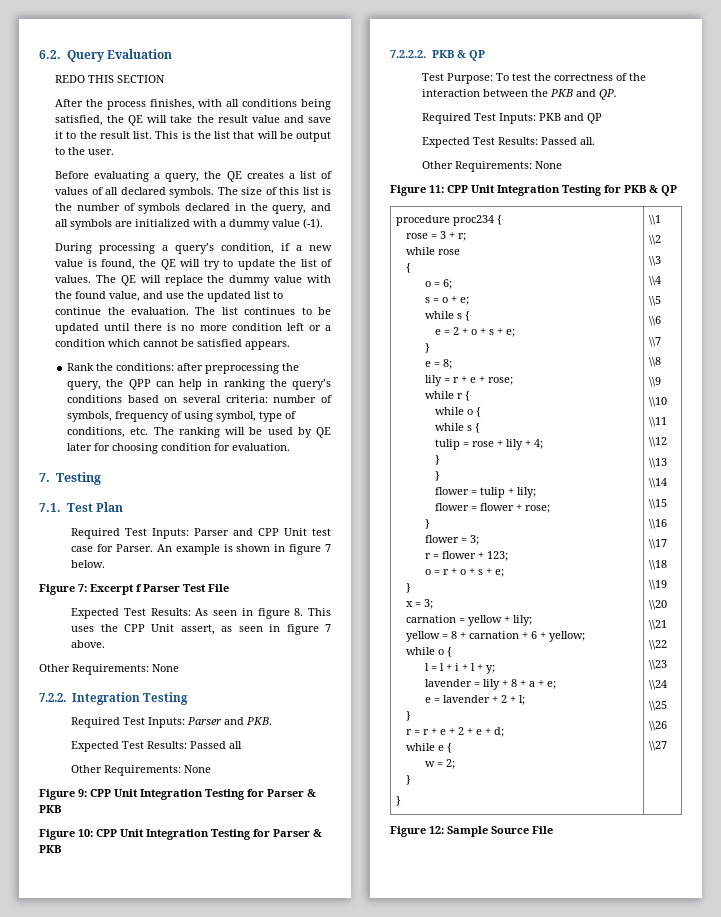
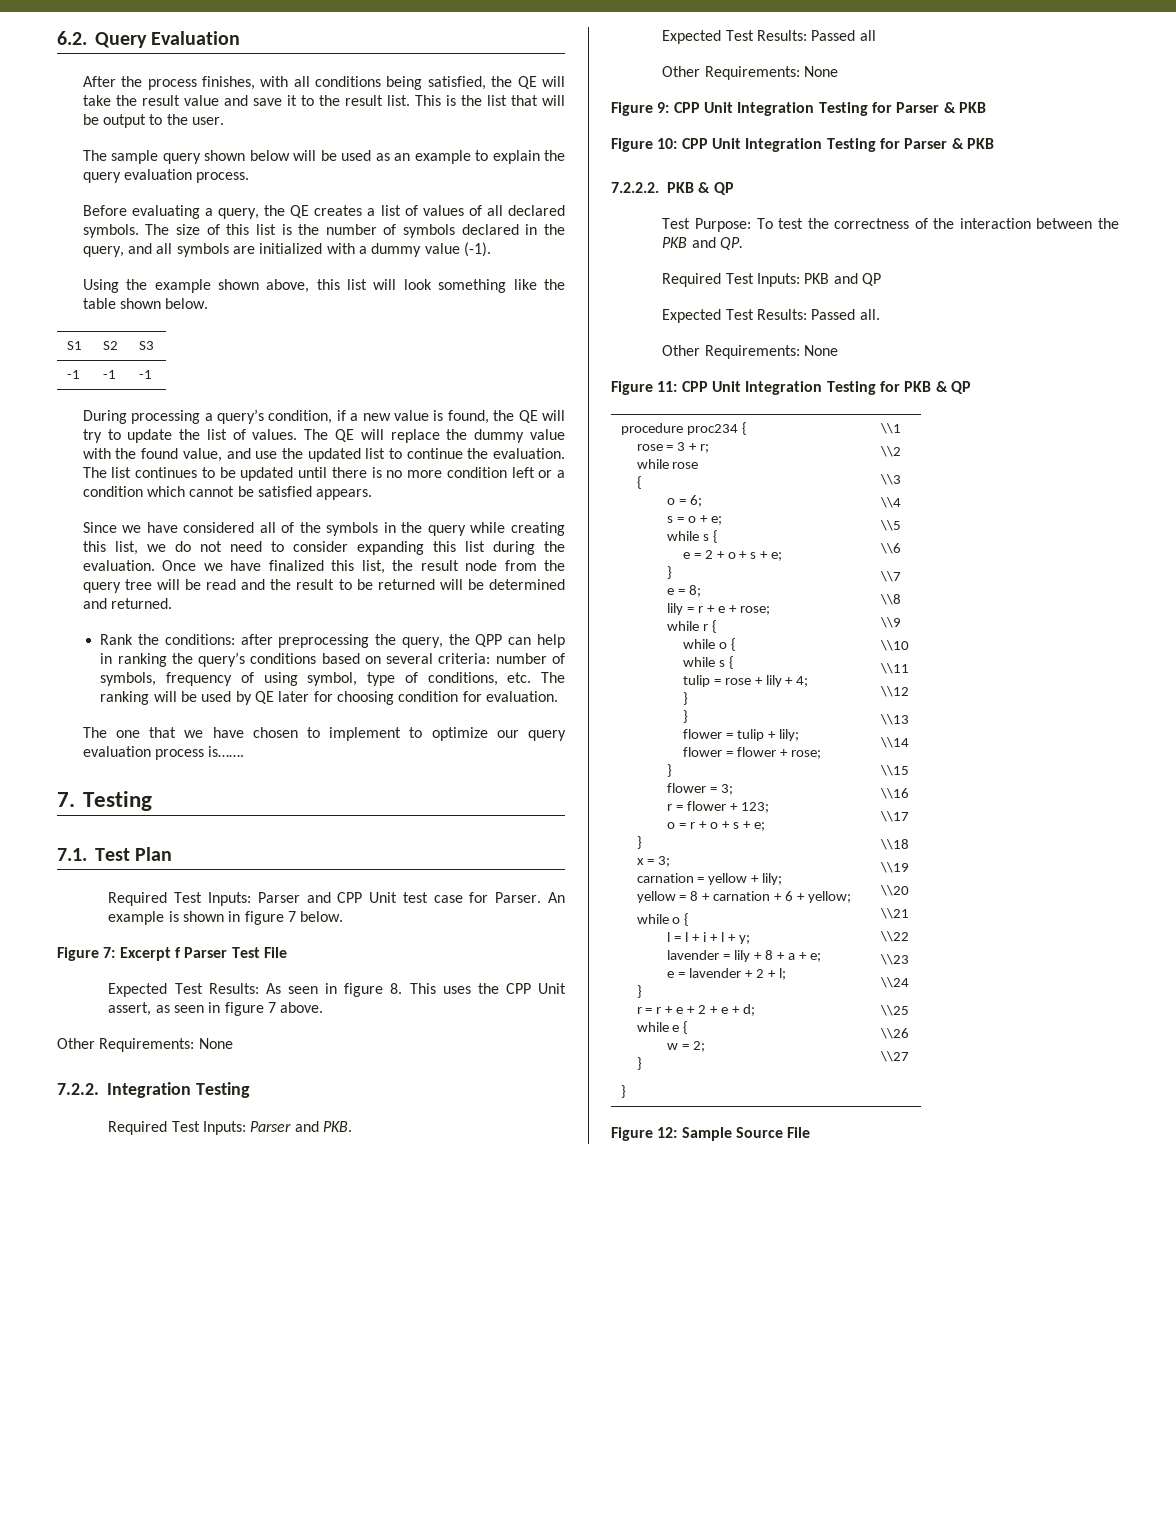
- REDO THIS SECTION
+ The sample query shown below will be used as an example to explain the query evaluation process.
+ Using the example shown above, this list will look something like the table shown below.
+ S1 | S2 | S3
+ -1 | -1 | -1
+ Since we have considered all of the symbols in the query while creating this list, we do not need to consider expanding this list during the evaluation. Once we have finalized this list, the result node from the query tree will be read and the result to be returned will be determined and returned.
+ The one that we have chosen to implement to optimize our query evaluation process is…….

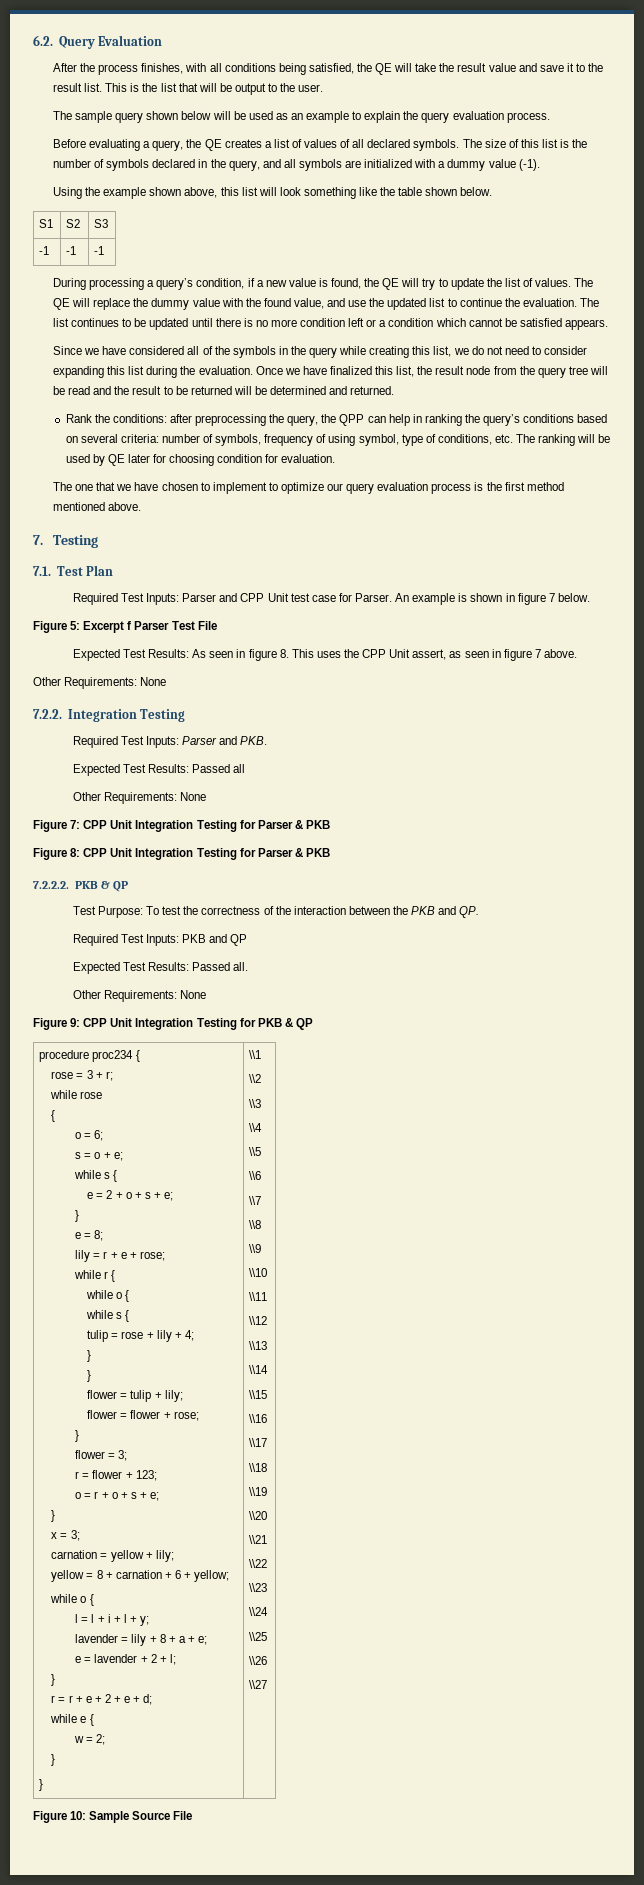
- The one that we have chosen to implement to optimize our query evaluation process is…….
+ The one that we have chosen to implement to optimize our query evaluation process is the first method mentioned above.
- Figure 7: Excerpt f Parser Test File
+ Figure 5: Excerpt f Parser Test File
- Figure 9: CPP Unit Integration Testing for Parser & PKB
+ Figure 7: CPP Unit Integration Testing for Parser & PKB
- Figure 10: CPP Unit Integration Testing for Parser & PKB
+ Figure 8: CPP Unit Integration Testing for Parser & PKB
- Figure 11: CPP Unit Integration Testing for PKB & QP
+ Figure 9: CPP Unit Integration Testing for PKB & QP
- Figure 12: Sample Source File
+ Figure 10: Sample Source File

